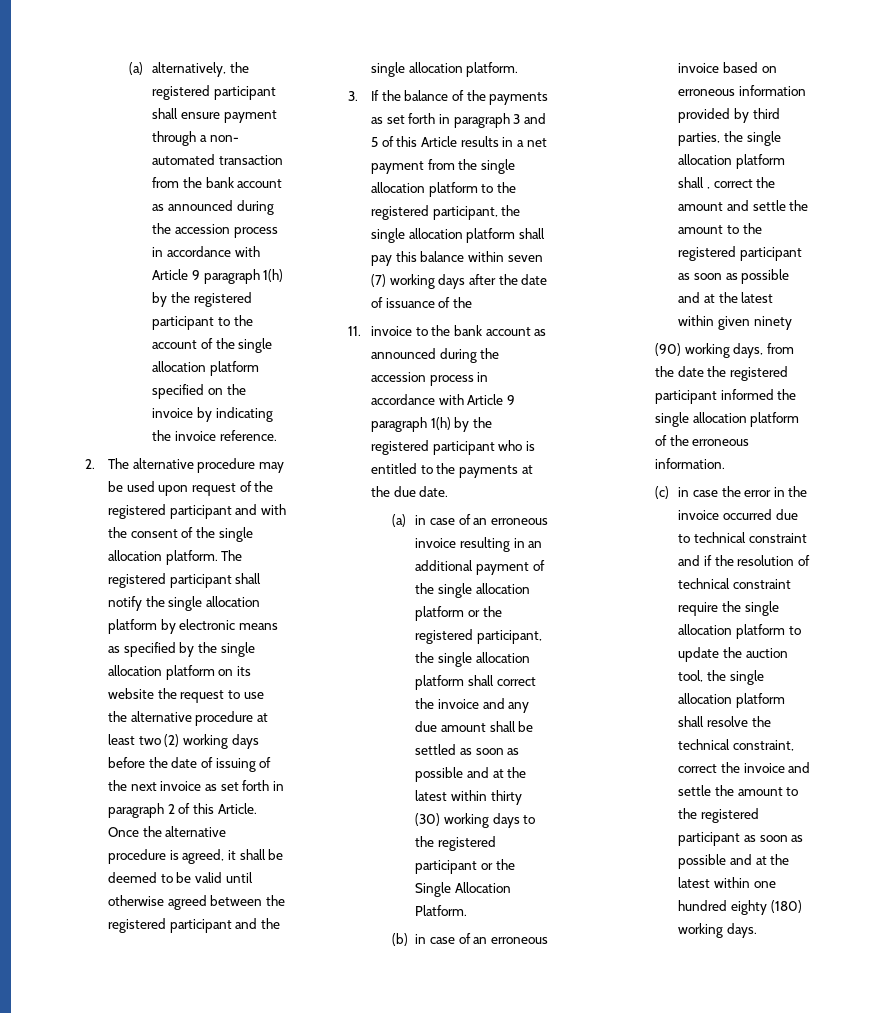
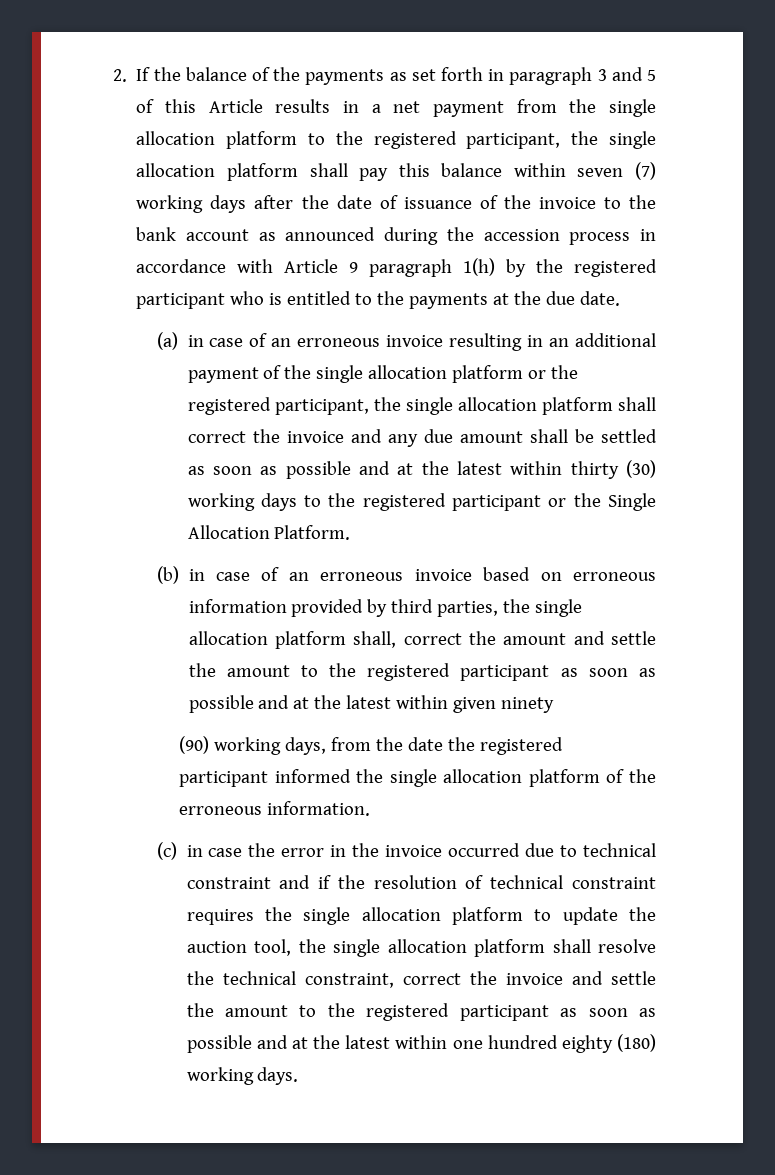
- (a) alternatively, the registered participant shall ensure payment through a non- automated transaction from the bank account as announced during the accession process in accordance with Article 9 paragraph 1(h) by the registered participant to the account of the single allocation platform specified on the invoice by indicating the invoice reference.
- 2. The alternative procedure may be used upon request of the registered participant and with the consent of the single allocation platform. The registered participant shall notify the single allocation platform by electronic means as specified by the single allocation platform on its website the request to use the alternative procedure at least two (2) working days before the date of issuing of the next invoice as set forth in paragraph 2 of this Article. Once the alternative procedure is agreed, it shall be deemed to be valid until otherwise agreed between the registered participant and the single allocation platform.
- 3. If the balance of the payments as set forth in paragraph 3 and 5 of this Article results in a net payment from the single allocation platform to the registered participant, the single allocation platform shall pay this balance within seven (7) working days after the date of issuance of the
- 11. invoice to the bank account as announced during the accession process in accordance with Article 9 paragraph 1(h) by the registered participant who is entitled to the payments at the due date.
+ 2. If the balance of the payments as set forth in paragraph 3 and 5 of this Article results in a net payment from the single allocation platform to the registered participant, the single allocation platform shall pay this balance within seven (7) working days after the date of issuance of the invoice to the bank account as announced during the accession process in accordance with Article 9 paragraph 1(h) by the registered participant who is entitled to the payments at the due date.
- (b) in case of an erroneous invoice based on erroneous information provided by third parties, the single allocation platform shall , correct the amount and settle the amount to the registered participant as soon as possible and at the latest within given ninety
+ (b) in case of an erroneous invoice based on erroneous information provided by third parties, the single allocation platform shall, correct the amount and settle the amount to the registered participant as soon as possible and at the latest within given ninety
- (c) in case the error in the invoice occurred due to technical constraint and if the resolution of technical constraint require the single allocation platform to update the auction tool, the single allocation platform shall resolve the technical constraint, correct the invoice and settle the amount to the registered participant as soon as possible and at the latest within one hundred eighty (180) working days.
+ (c) in case the error in the invoice occurred due to technical constraint and if the resolution of technical constraint requires the single allocation platform to update the auction tool, the single allocation platform shall resolve the technical constraint, correct the invoice and settle the amount to the registered participant as soon as possible and at the latest within one hundred eighty (180) working days.

